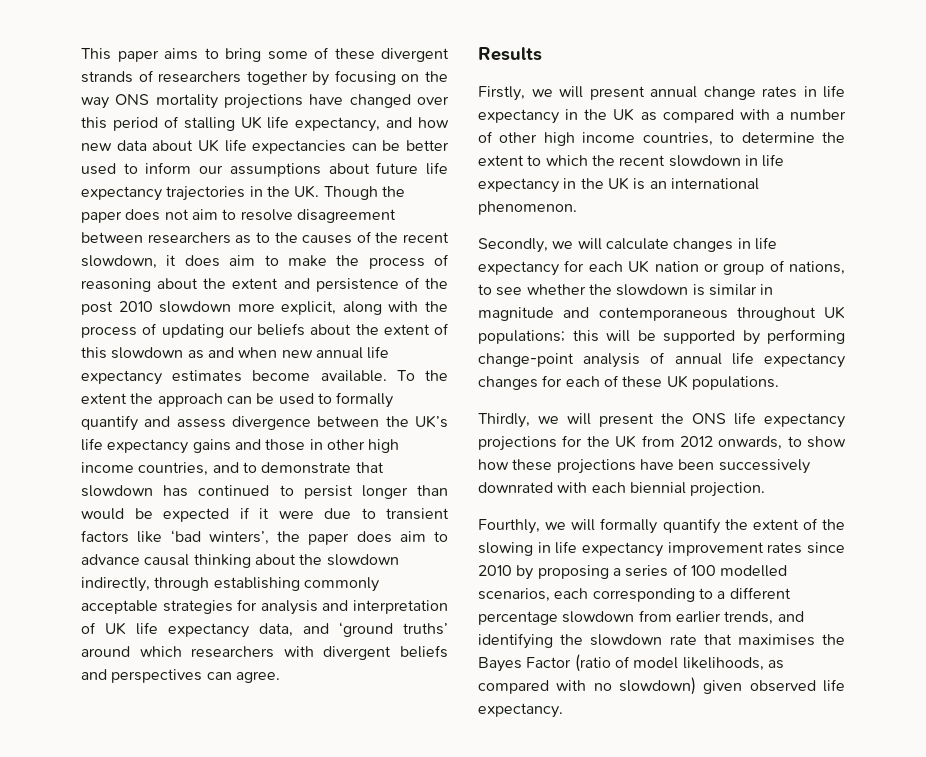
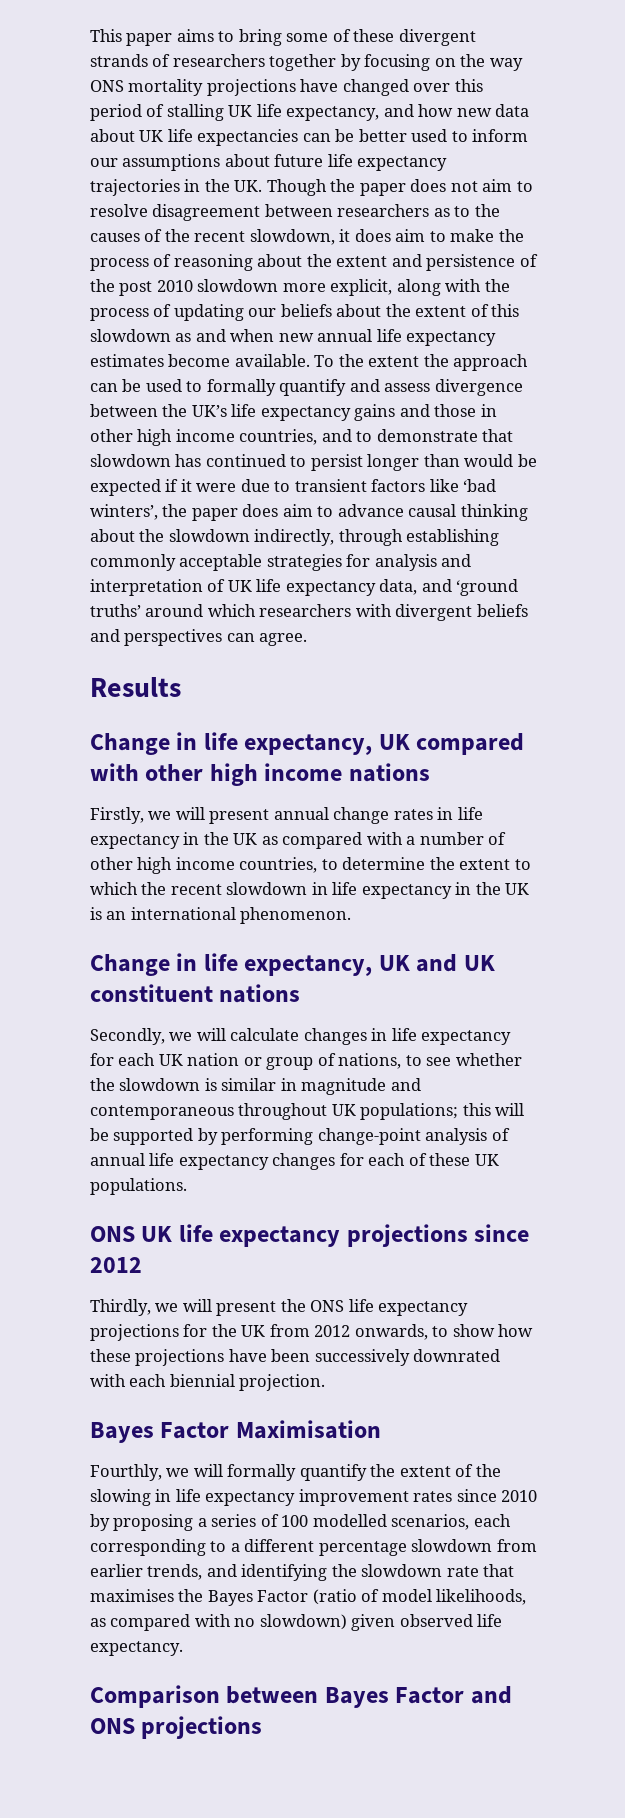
+ Change in life expectancy, UK compared with other high income nations
+ Change in life expectancy, UK and UK constituent nations
+ ONS UK life expectancy projections since 2012
+ Bayes Factor Maximisation
+ Comparison between Bayes Factor and ONS projections

